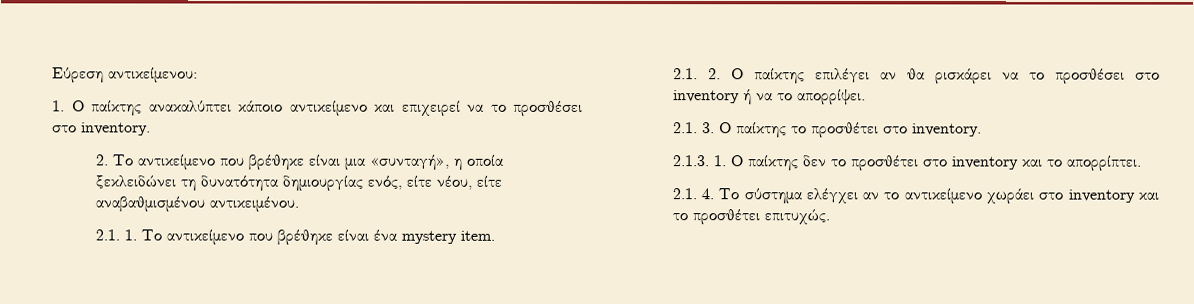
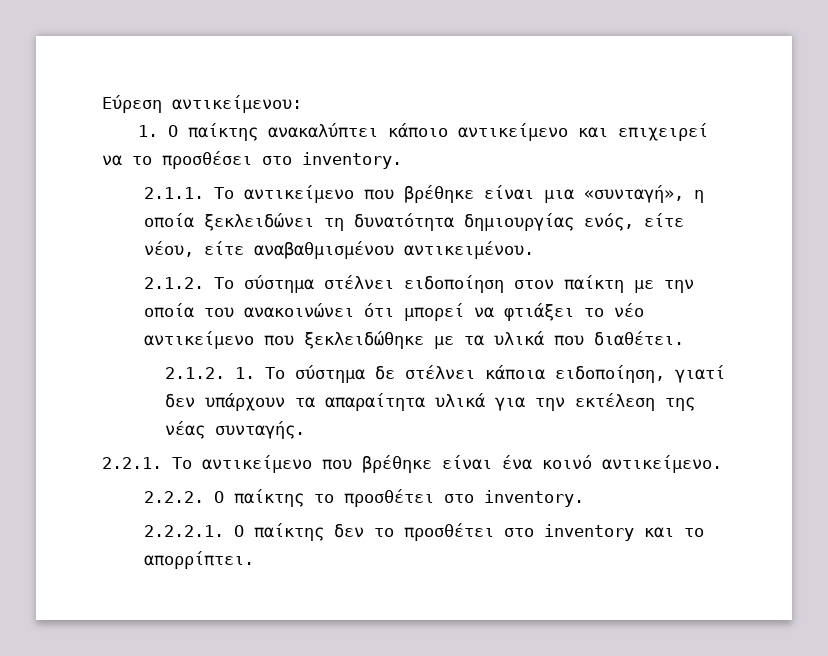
- 2. Το αντικείμενο που βρέθηκε είναι μια «συνταγή», η οποία ξεκλειδώνει τη δυνατότητα δημιουργίας ενός, είτε νέου, είτε αναβαθμισμένου αντικειμένου.
+ 2.1.1. Το αντικείμενο που βρέθηκε είναι μια «συνταγή», η οποία ξεκλειδώνει τη δυνατότητα δημιουργίας ενός, είτε νέου, είτε αναβαθμισμένου αντικειμένου.
- 2.1. 1. Το αντικείμενο που βρέθηκε είναι ένα mystery item.
- 2.1. 2. Ο παίκτης επιλέγει αν θα ρισκάρει να το προσθέσει στο inventory ή να το απορρίψει.
- 2.1. 3. Ο παίκτης το προσθέτει στο inventory.
+ 2.1.2. Το σύστημα στέλνει ειδοποίηση στον παίκτη με την οποία του ανακοινώνει ότι μπορεί να φτιάξει το νέο αντικείμενο που ξεκλειδώθηκε με τα υλικά που διαθέτει.
+ 2.1.2. 1. Το σύστημα δε στέλνει κάποια ειδοποίηση, γιατί δεν υπάρχουν τα απαραίτητα υλικά για την εκτέλεση της νέας συνταγής.
+ 2.2.1. Το αντικείμενο που βρέθηκε είναι ένα κοινό αντικείμενο.
+ 2.2.2. Ο παίκτης το προσθέτει στο inventory.
- 2.1.3. 1. Ο παίκτης δεν το προσθέτει στο inventory και το απορρίπτει.
+ 2.2.2.1. Ο παίκτης δεν το προσθέτει στο inventory και το απορρίπτει.
- 2.1. 4. Το σύστημα ελέγχει αν το αντικείμενο χωράει στο inventory και το προσθέτει επιτυχώς.

